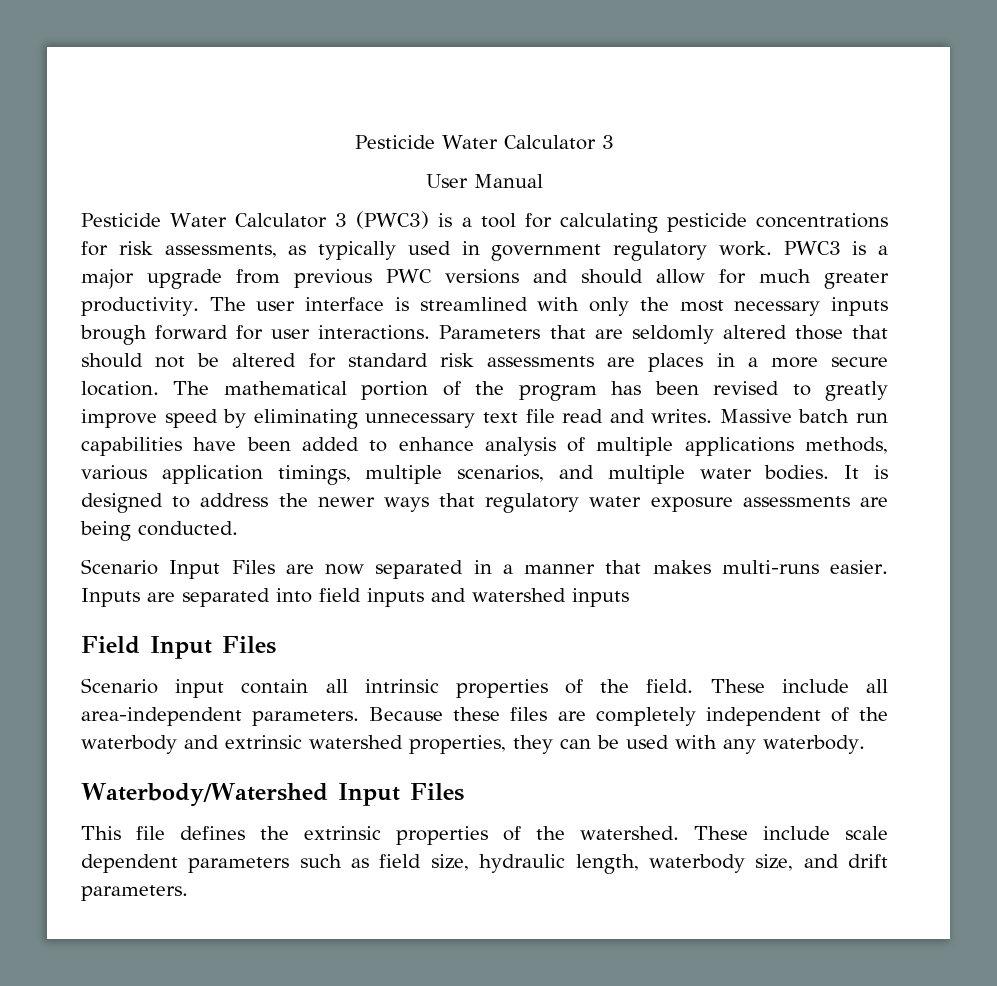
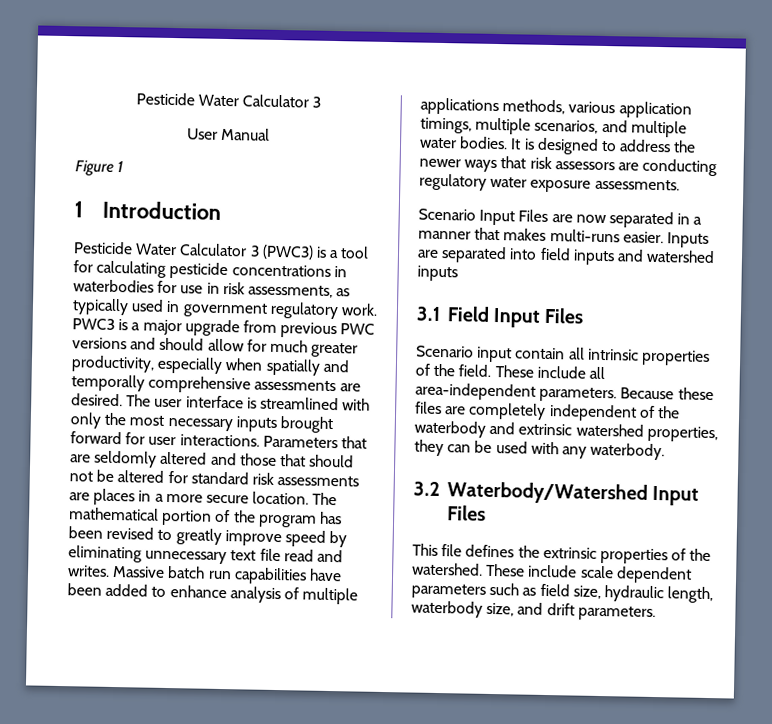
+ Figure 1
+ 1 Introduction
- Pesticide Water Calculator 3 (PWC3) is a tool for calculating pesticide concentrations for risk assessments, as typically used in government regulatory work.
+ Pesticide Water Calculator 3 (PWC3) is a tool for calculating pesticide concentrations in waterbodies for use in risk assessments, as typically used in government regulatory work.
- PWC3 is a major upgrade from previous PWC versions and should allow for much greater productivity.
+ PWC3 is a major upgrade from previous PWC versions and should allow for much greater productivity, especially when spatially and temporally comprehensive assessments are desired.
- The user interface is streamlined with only the most necessary inputs brough forward for user interactions.
+ The user interface is streamlined with only the most necessary inputs brought forward for user interactions.
- Parameters that are seldomly altered those that should not be altered for standard risk assessments are places in a more secure location.
+ Parameters that are seldomly altered and those that should not be altered for standard risk assessments are places in a more secure location.
- It is designed to address the newer ways that regulatory water exposure assessments are being conducted.
+ It is designed to address the newer ways that risk assessors are conducting regulatory water exposure assessments.
- Field Input Files
+ 3.1 Field Input Files
- Waterbody/Watershed Input Files
+ 3.2 Waterbody/Watershed Input Files

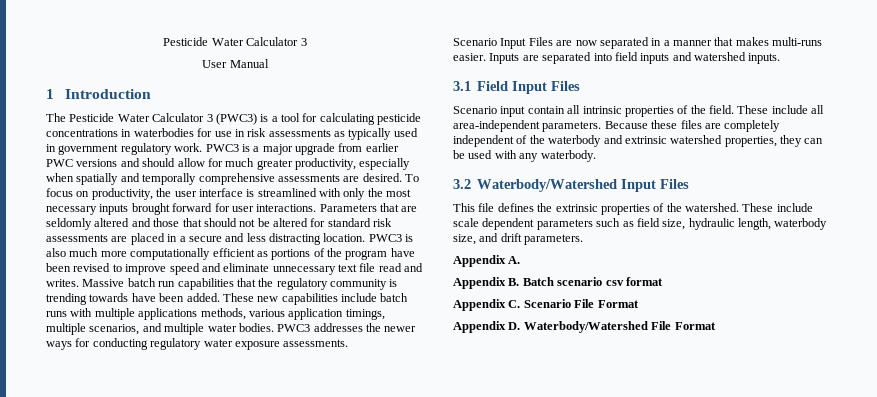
- Figure 1
- Pesticide Water Calculator 3 (PWC3) is a tool for calculating pesticide concentrations in waterbodies for use in risk assessments, as typically used in government regulatory work.
+ The Pesticide Water Calculator 3 (PWC3) is a tool for calculating pesticide concentrations in waterbodies for use in risk assessments as typically used in government regulatory work.
- PWC3 is a major upgrade from previous PWC versions and should allow for much greater productivity, especially when spatially and temporally comprehensive assessments are desired.
+ PWC3 is a major upgrade from earlier PWC versions and should allow for much greater productivity, especially when spatially and temporally comprehensive assessments are desired.
- The user interface is streamlined with only the most necessary inputs brought forward for user interactions.
+ To focus on productivity, the user interface is streamlined with only the most necessary inputs brought forward for user interactions.
- Parameters that are seldomly altered and those that should not be altered for standard risk assessments are places in a more secure location. The mathematical portion of the program has been revised to greatly improve speed by eliminating unnecessary text file read and writes.
+ Parameters that are seldomly altered and those that should not be altered for standard risk assessments are placed in a secure and less distracting location. PWC3 is also much more computationally efficient as portions of the program have been revised to improve speed and eliminate unnecessary text file read and writes.
- Massive batch run capabilities have been added to enhance analysis of multiple applications methods, various application timings, multiple scenarios, and multiple water bodies.
+ Massive batch run capabilities that the regulatory community is trending towards have been added. These new capabilities include batch runs with multiple applications methods, various application timings, multiple scenarios, and multiple water bodies.
- It is designed to address the newer ways that risk assessors are conducting regulatory water exposure assessments.
+ PWC3 addresses the newer ways for conducting regulatory water exposure assessments.
- Inputs are separated into field inputs and watershed inputs
+ Inputs are separated into field inputs and watershed inputs.
+ Appendix A.
+ Appendix B. Batch scenario csv format
+ Appendix C. Scenario File Format
+ Appendix D. Waterbody/Watershed File Format

